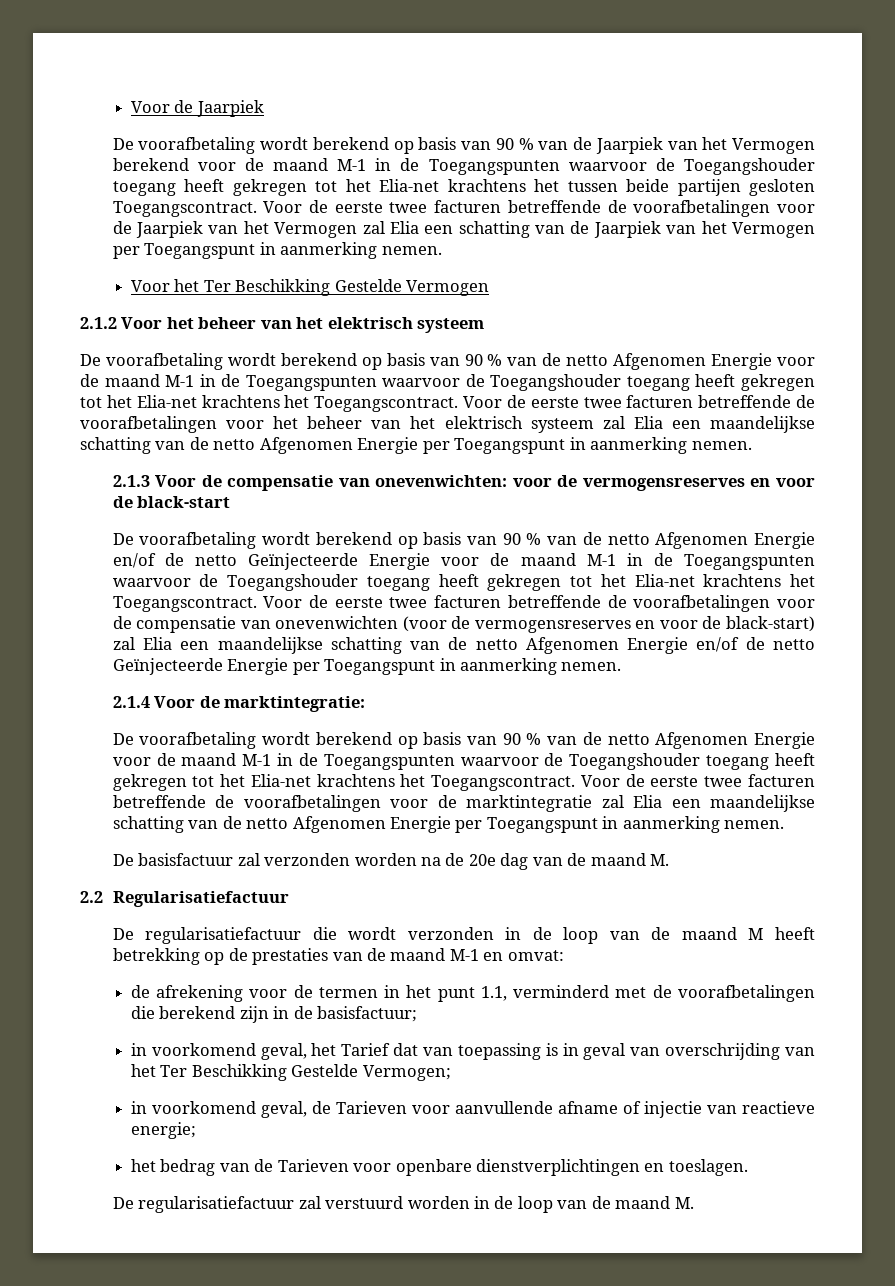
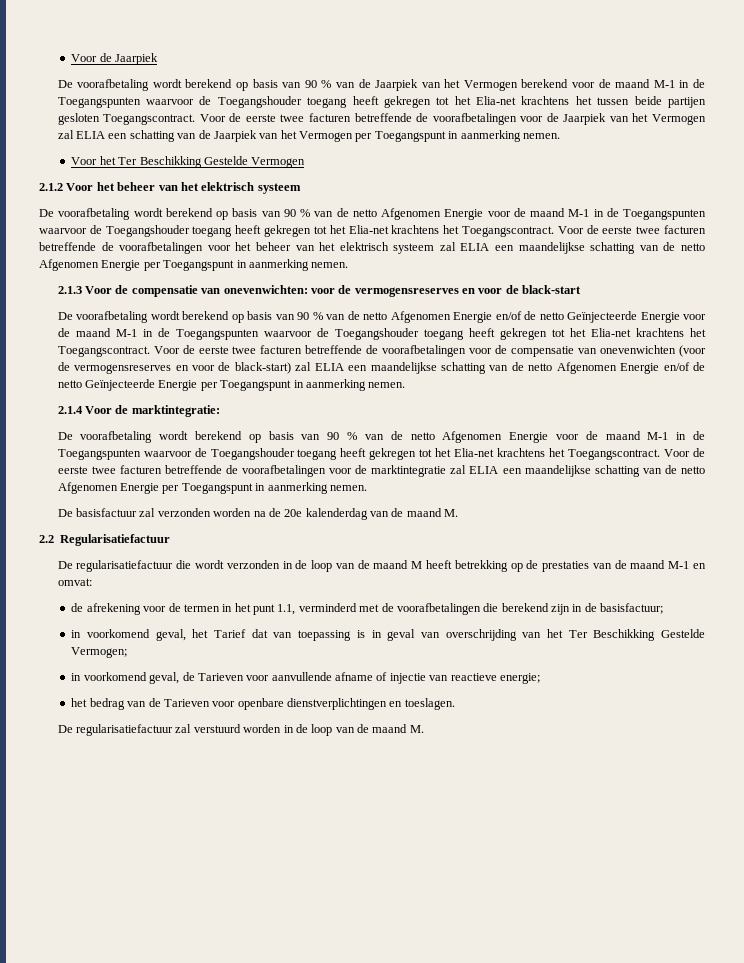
- Voor de eerste twee facturen betreffende de voorafbetalingen voor de Jaarpiek van het Vermogen zal Elia een schatting van de Jaarpiek van het Vermogen per Toegangspunt in aanmerking nemen.
+ Voor de eerste twee facturen betreffende de voorafbetalingen voor de Jaarpiek van het Vermogen zal ELIA een schatting van de Jaarpiek van het Vermogen per Toegangspunt in aanmerking nemen.
- Voor de eerste twee facturen betreffende de voorafbetalingen voor het beheer van het elektrisch systeem zal Elia een maandelijkse schatting van de netto Afgenomen Energie per Toegangspunt in aanmerking nemen.
+ Voor de eerste twee facturen betreffende de voorafbetalingen voor het beheer van het elektrisch systeem zal ELIA een maandelijkse schatting van de netto Afgenomen Energie per Toegangspunt in aanmerking nemen.
- Voor de eerste twee facturen betreffende de voorafbetalingen voor de compensatie van onevenwichten (voor de vermogensreserves en voor de black-start) zal Elia een maandelijkse schatting van de netto Afgenomen Energie en/of de netto Geïnjecteerde Energie per Toegangspunt in aanmerking nemen.
+ Voor de eerste twee facturen betreffende de voorafbetalingen voor de compensatie van onevenwichten (voor de vermogensreserves en voor de black-start) zal ELIA een maandelijkse schatting van de netto Afgenomen Energie en/of de netto Geïnjecteerde Energie per Toegangspunt in aanmerking nemen.
- Voor de eerste twee facturen betreffende de voorafbetalingen voor de marktintegratie zal Elia een maandelijkse schatting van de netto Afgenomen Energie per Toegangspunt in aanmerking nemen.
+ Voor de eerste twee facturen betreffende de voorafbetalingen voor de marktintegratie zal ELIA een maandelijkse schatting van de netto Afgenomen Energie per Toegangspunt in aanmerking nemen.
- De basisfactuur zal verzonden worden na de 20e dag van de maand M.
+ De basisfactuur zal verzonden worden na de 20e kalenderdag van de maand M.

